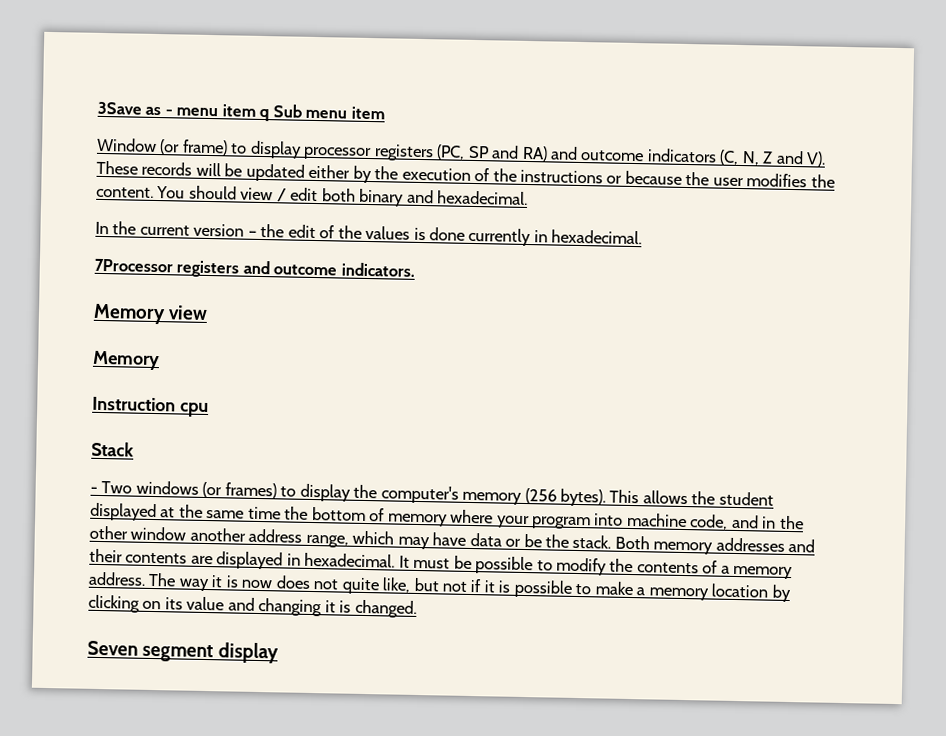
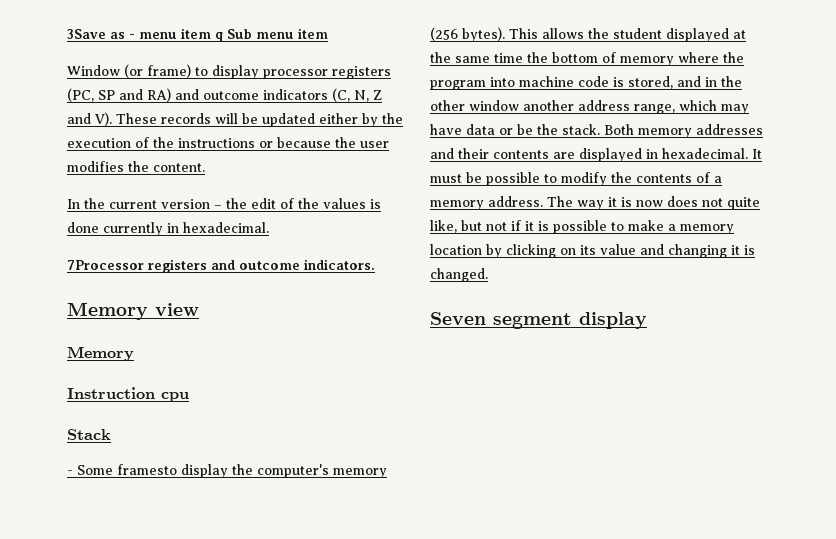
- You should view / edit both binary and hexadecimal.
- - Two windows (or frames) to display the computer's memory (256 bytes).
+ - Some framesto display the computer's memory (256 bytes).
- This allows the student displayed at the same time the bottom of memory where your program into machine code, and in the other window another address range, which may have data or be the stack.
+ This allows the student displayed at the same time the bottom of memory where the program into machine code is stored, and in the other window another address range, which may have data or be the stack.

